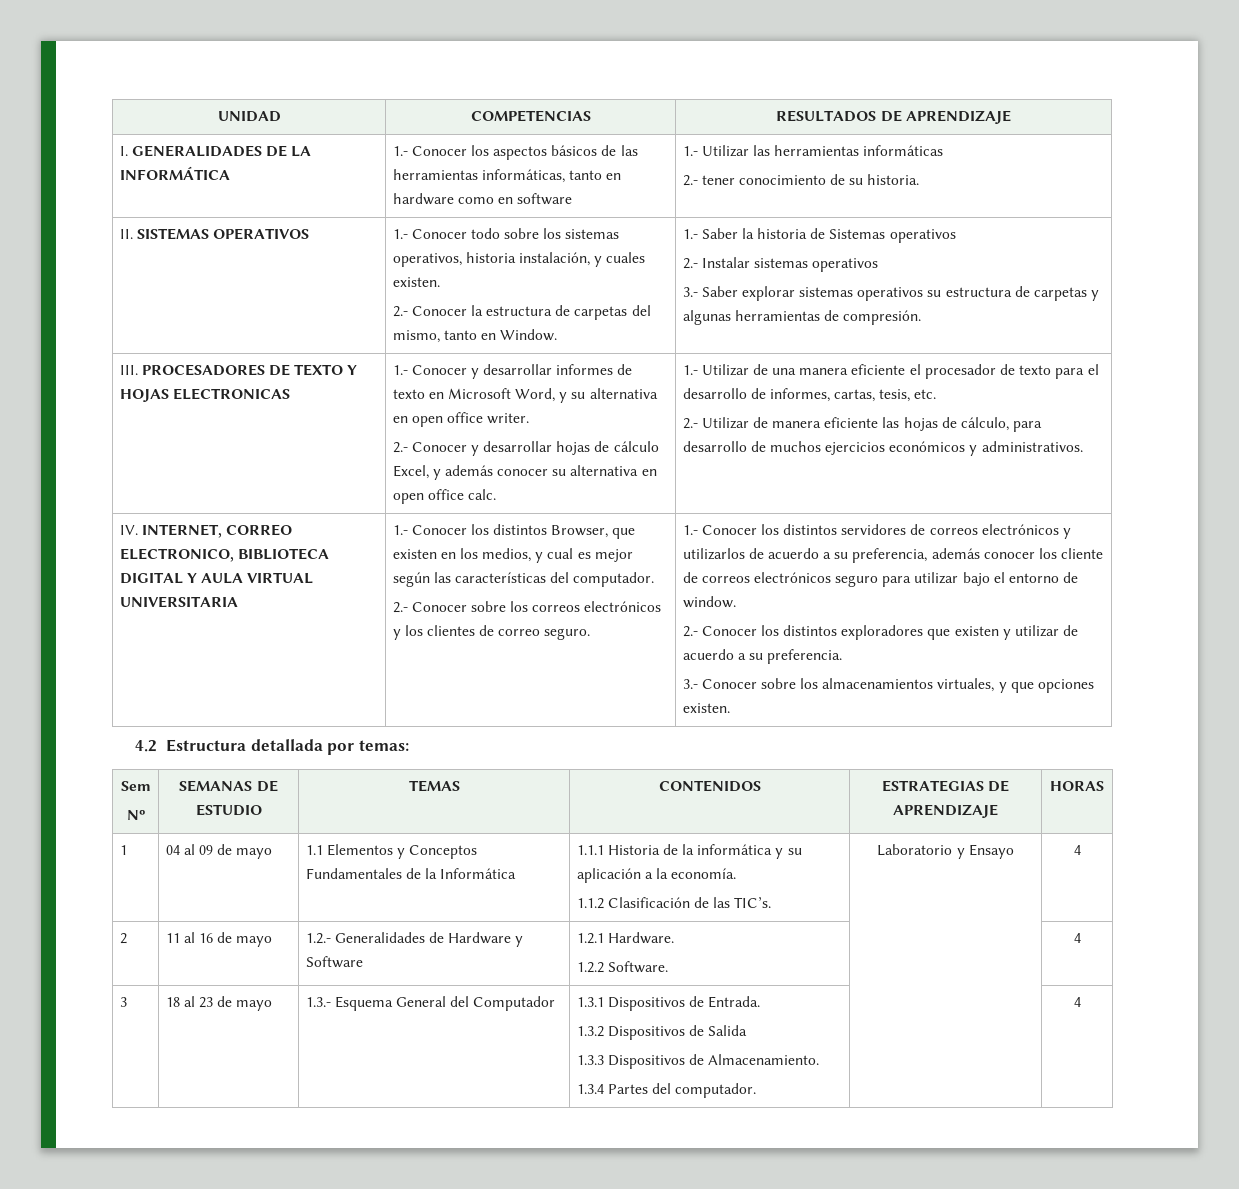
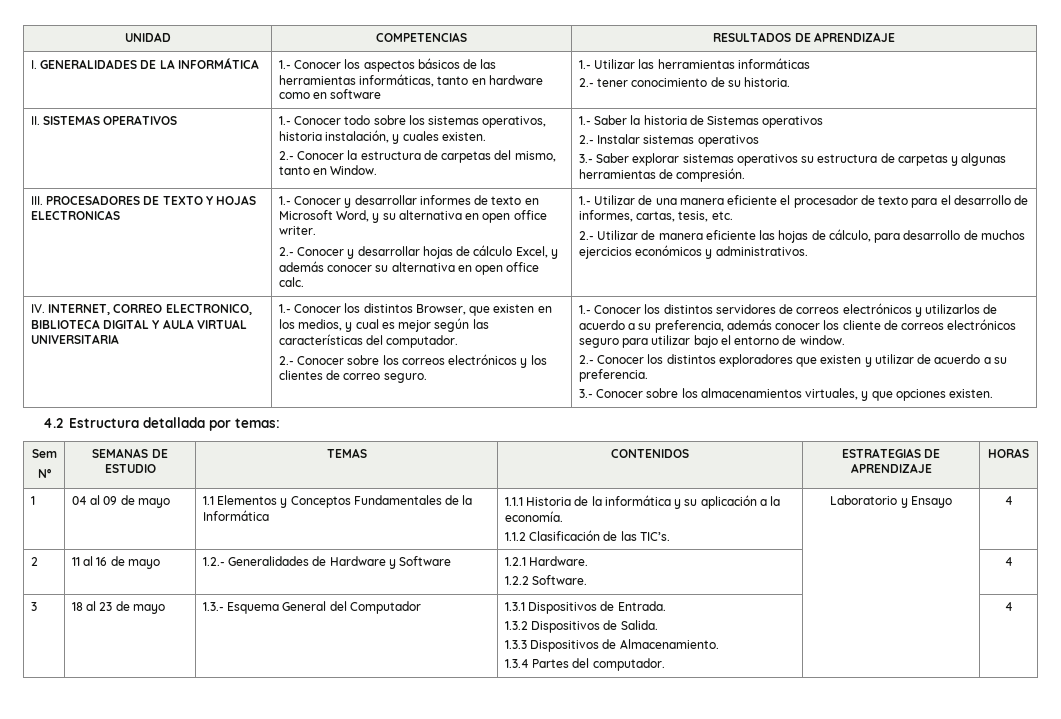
  3 | 18 al 23 de mayo | 1.3.- Esquema General del Computador | 1.3.1 Dispositivos de Entrada.
- 1.3.2 Dispositivos de Salida
+ 1.3.2 Dispositivos de Salida.

